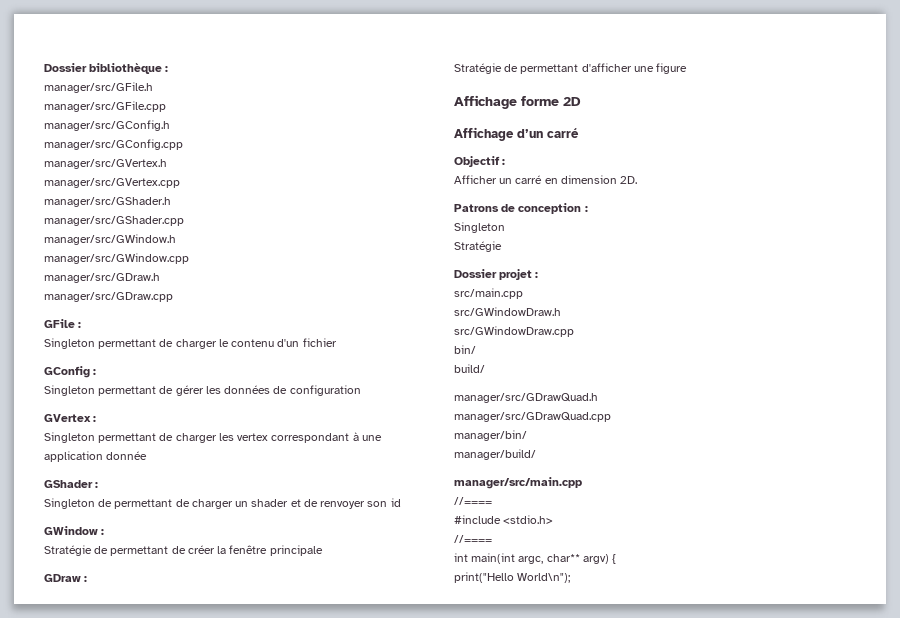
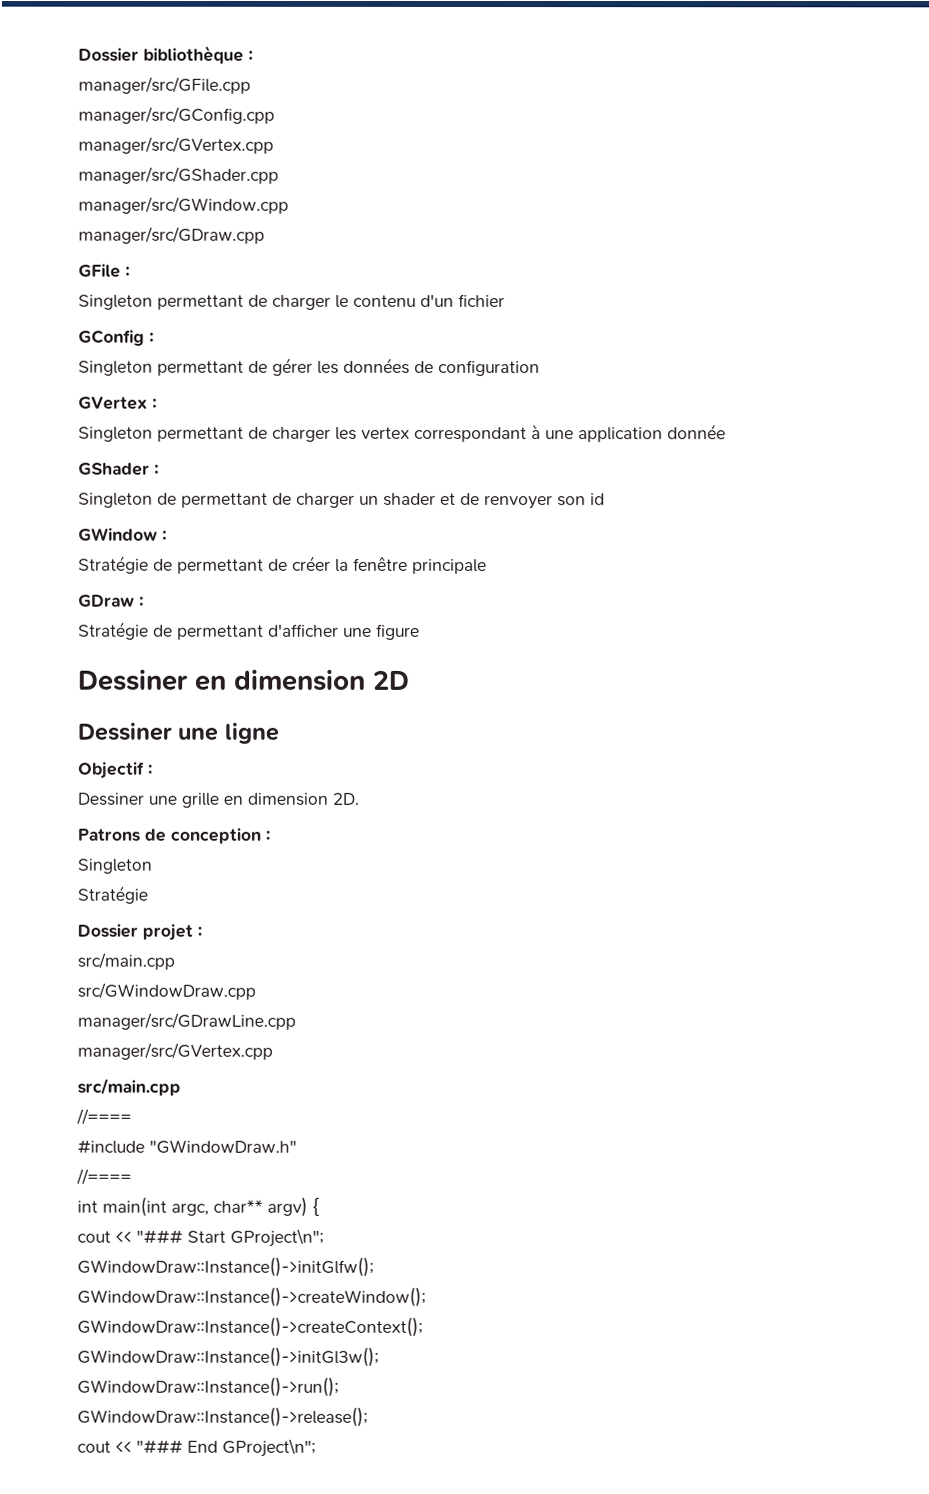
- manager/src/GFile.h
- manager/src/GConfig.h
  manager/src/GConfig.cpp
- manager/src/GVertex.h
  manager/src/GVertex.cpp
- manager/src/GShader.h
- manager/src/GWindow.h
- manager/src/GDraw.h
- Affichage forme 2D
- Affichage d’un carré
+ Dessiner en dimension 2D
+ Dessiner une ligne
- Afficher un carré en dimension 2D.
+ Dessiner une grille en dimension 2D.
- src/GWindowDraw.h
- bin/
- build/
- manager/src/GDrawQuad.h
- manager/src/GDrawQuad.cpp
- manager/bin/
- manager/build/
- manager/src/main.cpp
+ manager/src/GDrawLine.cpp
+ manager/src/GVertex.cpp
+ src/main.cpp
- #include <stdio.h>
+ #include "GWindowDraw.h"
- print("Hello World\n");
+ cout << "### Start GProject\n";
+ GWindowDraw::Instance()->initGlfw();
+ GWindowDraw::Instance()->createWindow();
+ GWindowDraw::Instance()->createContext();
+ GWindowDraw::Instance()->initGl3w();
+ GWindowDraw::Instance()->run();
+ GWindowDraw::Instance()->release();
+ cout << "### End GProject\n";

